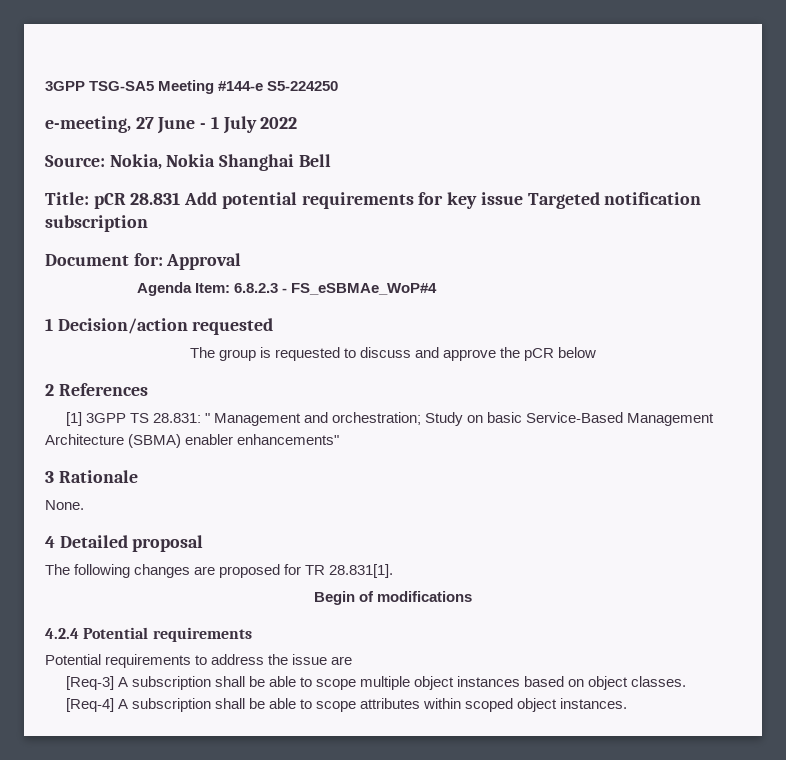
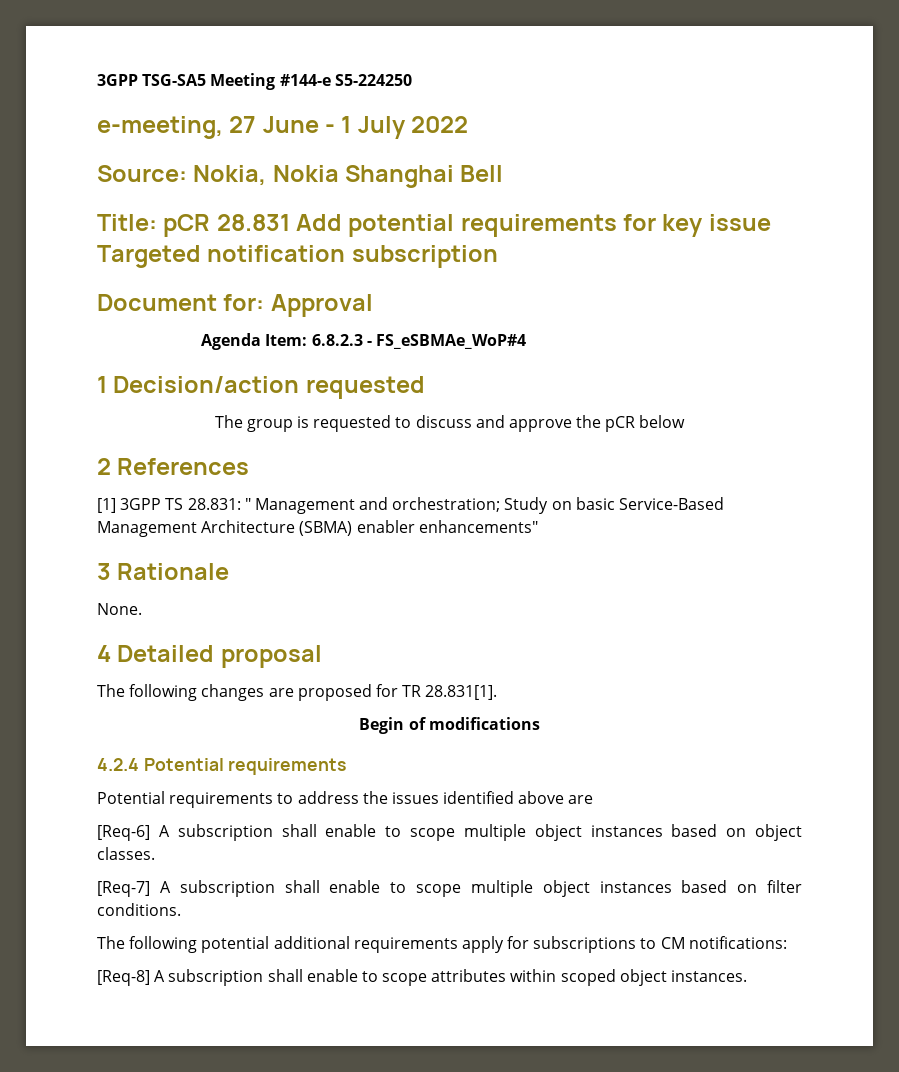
- Potential requirements to address the issue are
+ Potential requirements to address the issues identified above are
- [Req-3] A subscription shall be able to scope multiple object instances based on object classes.
+ [Req-6] A subscription shall enable to scope multiple object instances based on object classes.
- [Req-4] A subscription shall be able to scope attributes within scoped object instances.
+ [Req-7] A subscription shall enable to scope multiple object instances based on filter conditions.
+ The following potential additional requirements apply for subscriptions to CM notifications:
+ [Req-8] A subscription shall enable to scope attributes within scoped object instances.

